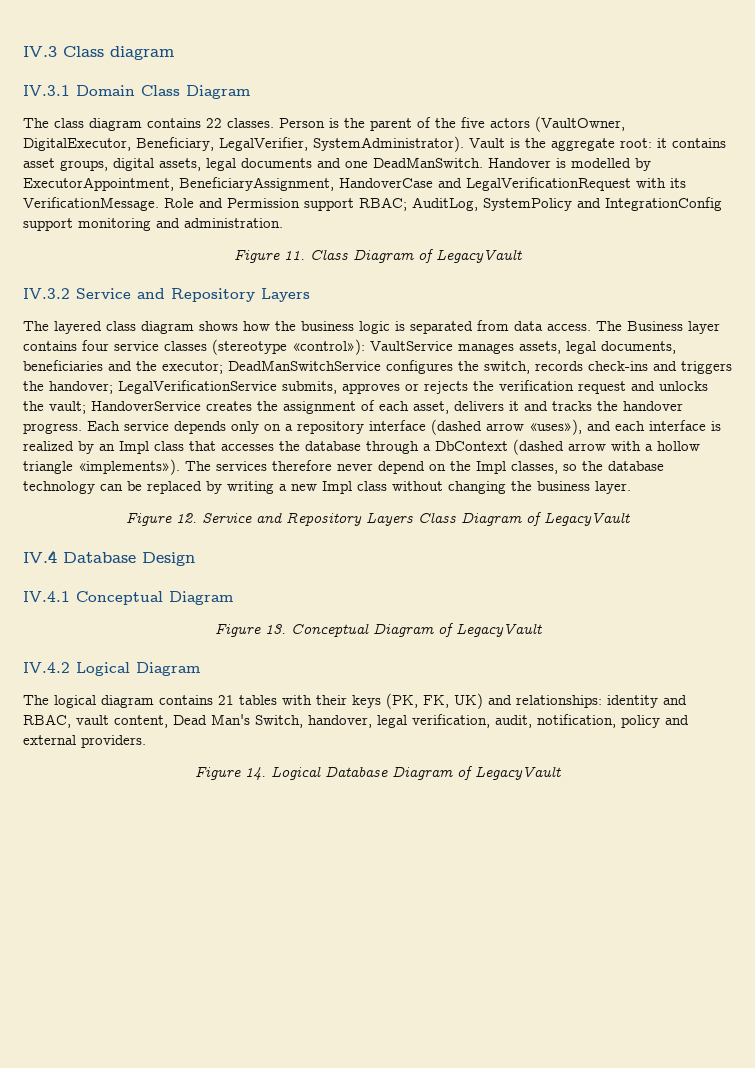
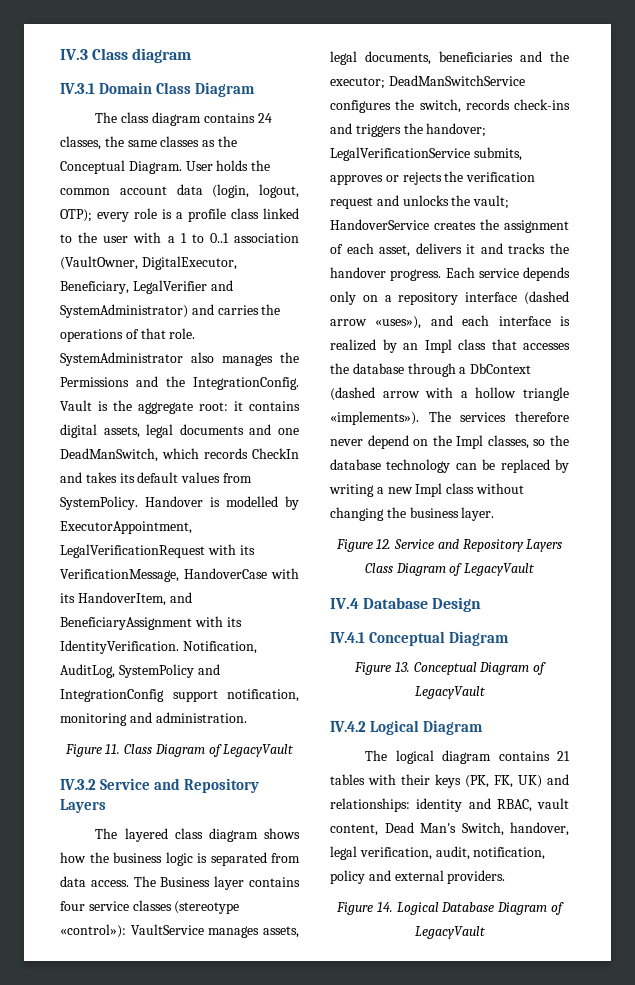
- The class diagram contains 22 classes. Person is the parent of the five actors (VaultOwner, DigitalExecutor, Beneficiary, LegalVerifier, SystemAdministrator).
+ The class diagram contains 24 classes, the same classes as the Conceptual Diagram. User holds the common account data (login, logout, OTP); every role is a profile class linked to the user with a 1 to 0..1 association (VaultOwner, DigitalExecutor, Beneficiary, LegalVerifier and SystemAdministrator) and carries the operations of that role. SystemAdministrator also manages the Permissions and the IntegrationConfig.
- Vault is the aggregate root: it contains asset groups, digital assets, legal documents and one DeadManSwitch.
+ Vault is the aggregate root: it contains digital assets, legal documents and one DeadManSwitch, which records CheckIn and takes its default values from SystemPolicy.
- Handover is modelled by ExecutorAppointment, BeneficiaryAssignment, HandoverCase and LegalVerificationRequest with its VerificationMessage. Role and Permission support RBAC; AuditLog, SystemPolicy and IntegrationConfig support monitoring and administration.
+ Handover is modelled by ExecutorAppointment, LegalVerificationRequest with its VerificationMessage, HandoverCase with its HandoverItem, and BeneficiaryAssignment with its IdentityVerification. Notification, AuditLog, SystemPolicy and IntegrationConfig support notification, monitoring and administration.

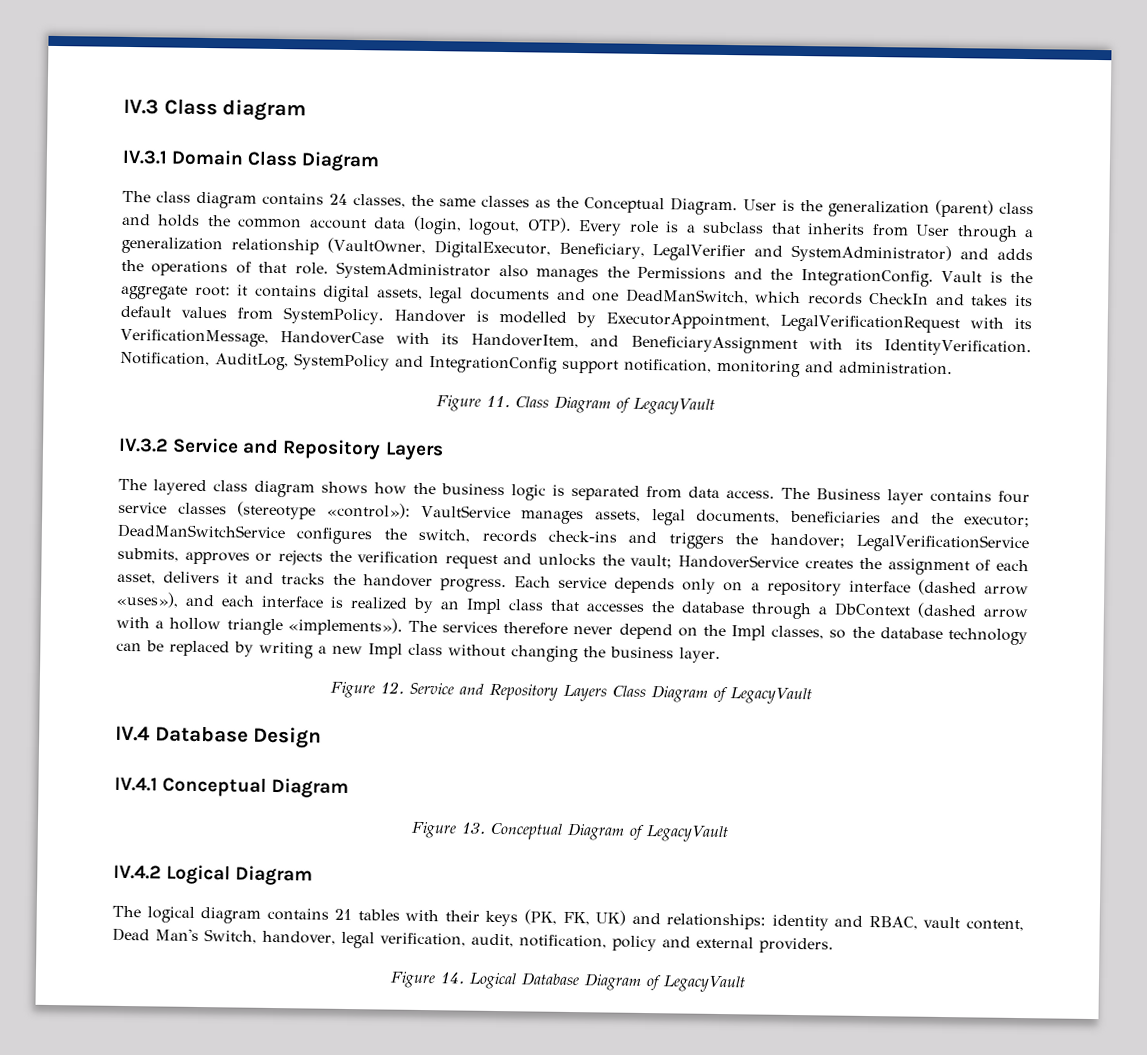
- User holds the common account data (login, logout, OTP); every role is a profile class linked to the user with a 1 to 0..1 association (VaultOwner, DigitalExecutor, Beneficiary, LegalVerifier and SystemAdministrator) and carries the operations of that role.
+ User is the generalization (parent) class and holds the common account data (login, logout, OTP). Every role is a subclass that inherits from User through a generalization relationship (VaultOwner, DigitalExecutor, Beneficiary, LegalVerifier and SystemAdministrator) and adds the operations of that role.

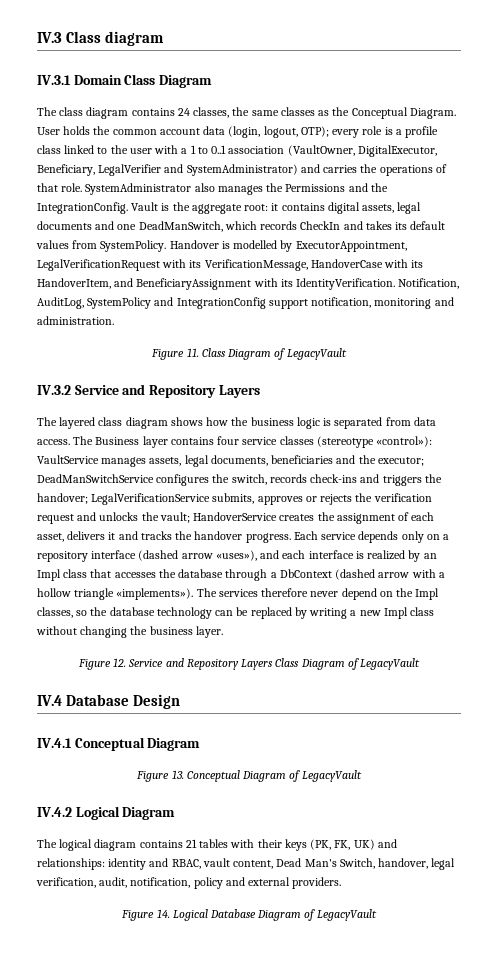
- User is the generalization (parent) class and holds the common account data (login, logout, OTP). Every role is a subclass that inherits from User through a generalization relationship (VaultOwner, DigitalExecutor, Beneficiary, LegalVerifier and SystemAdministrator) and adds the operations of that role.
+ User holds the common account data (login, logout, OTP); every role is a profile class linked to the user with a 1 to 0..1 association (VaultOwner, DigitalExecutor, Beneficiary, LegalVerifier and SystemAdministrator) and carries the operations of that role.

